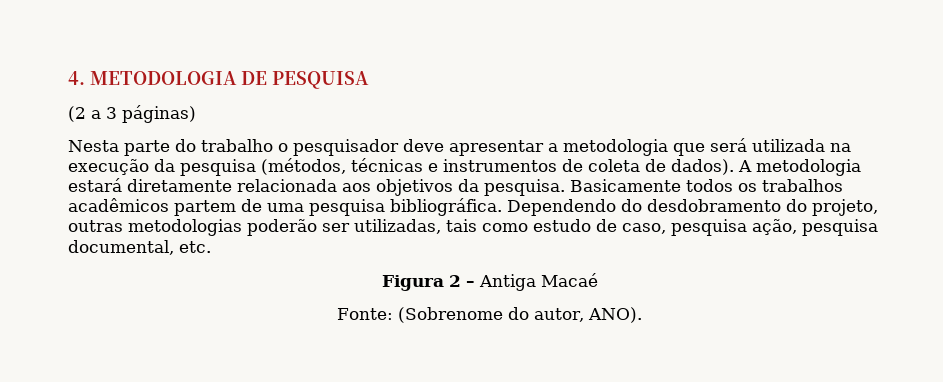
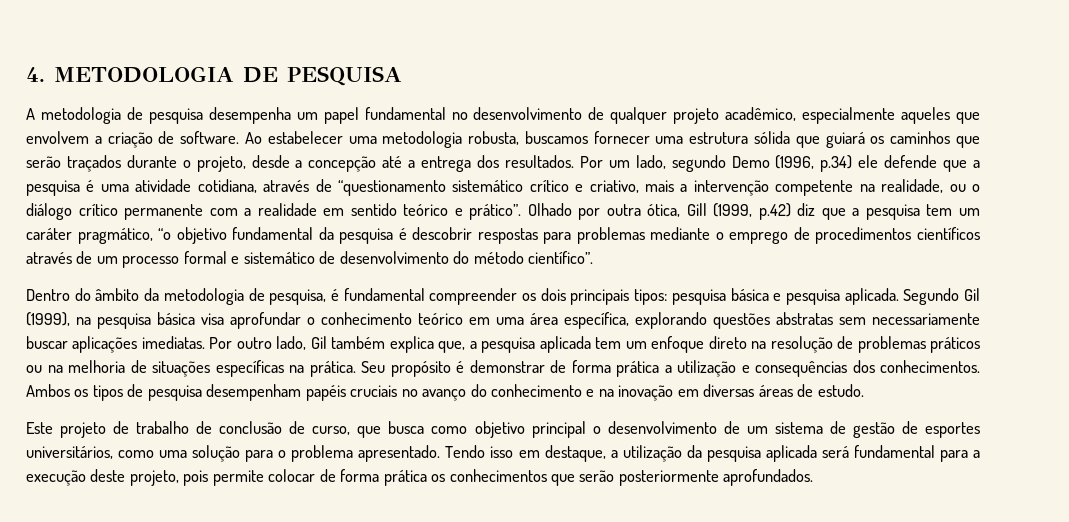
- (2 a 3 páginas)
- Nesta parte do trabalho o pesquisador deve apresentar a metodologia que será utilizada na execução da pesquisa (métodos, técnicas e instrumentos de coleta de dados). A metodologia estará diretamente relacionada aos objetivos da pesquisa. Basicamente todos os trabalhos acadêmicos partem de uma pesquisa bibliográfica. Dependendo do desdobramento do projeto, outras metodologias poderão ser utilizadas, tais como estudo de caso, pesquisa ação, pesquisa documental, etc.
- Figura 2 – Antiga Macaé
- Fonte: (Sobrenome do autor, ANO).
+ A metodologia de pesquisa desempenha um papel fundamental no desenvolvimento de qualquer projeto acadêmico, especialmente aqueles que envolvem a criação de software. Ao estabelecer uma metodologia robusta, buscamos fornecer uma estrutura sólida que guiará os caminhos que serão traçados durante o projeto, desde a concepção até a entrega dos resultados. Por um lado, segundo Demo (1996, p.34) ele defende que a pesquisa é uma atividade cotidiana, através de “questionamento sistemático crítico e criativo, mais a intervenção competente na realidade, ou o diálogo crítico permanente com a realidade em sentido teórico e prático”. Olhado por outra ótica, Gill (1999, p.42) diz que a pesquisa tem um caráter pragmático, “o objetivo fundamental da pesquisa é descobrir respostas para problemas mediante o emprego de procedimentos científicos através de um processo formal e sistemático de desenvolvimento do método científico”.
+ Dentro do âmbito da metodologia de pesquisa, é fundamental compreender os dois principais tipos: pesquisa básica e pesquisa aplicada. Segundo Gil (1999), na pesquisa básica visa aprofundar o conhecimento teórico em uma área específica, explorando questões abstratas sem necessariamente buscar aplicações imediatas. Por outro lado, Gil também explica que, a pesquisa aplicada tem um enfoque direto na resolução de problemas práticos ou na melhoria de situações específicas na prática. Seu propósito é demonstrar de forma prática a utilização e consequências dos conhecimentos. Ambos os tipos de pesquisa desempenham papéis cruciais no avanço do conhecimento e na inovação em diversas áreas de estudo.
+ Este projeto de trabalho de conclusão de curso, que busca como objetivo principal o desenvolvimento de um sistema de gestão de esportes universitários, como uma solução para o problema apresentado. Tendo isso em destaque, a utilização da pesquisa aplicada será fundamental para a execução deste projeto, pois permite colocar de forma prática os conhecimentos que serão posteriormente aprofundados.

